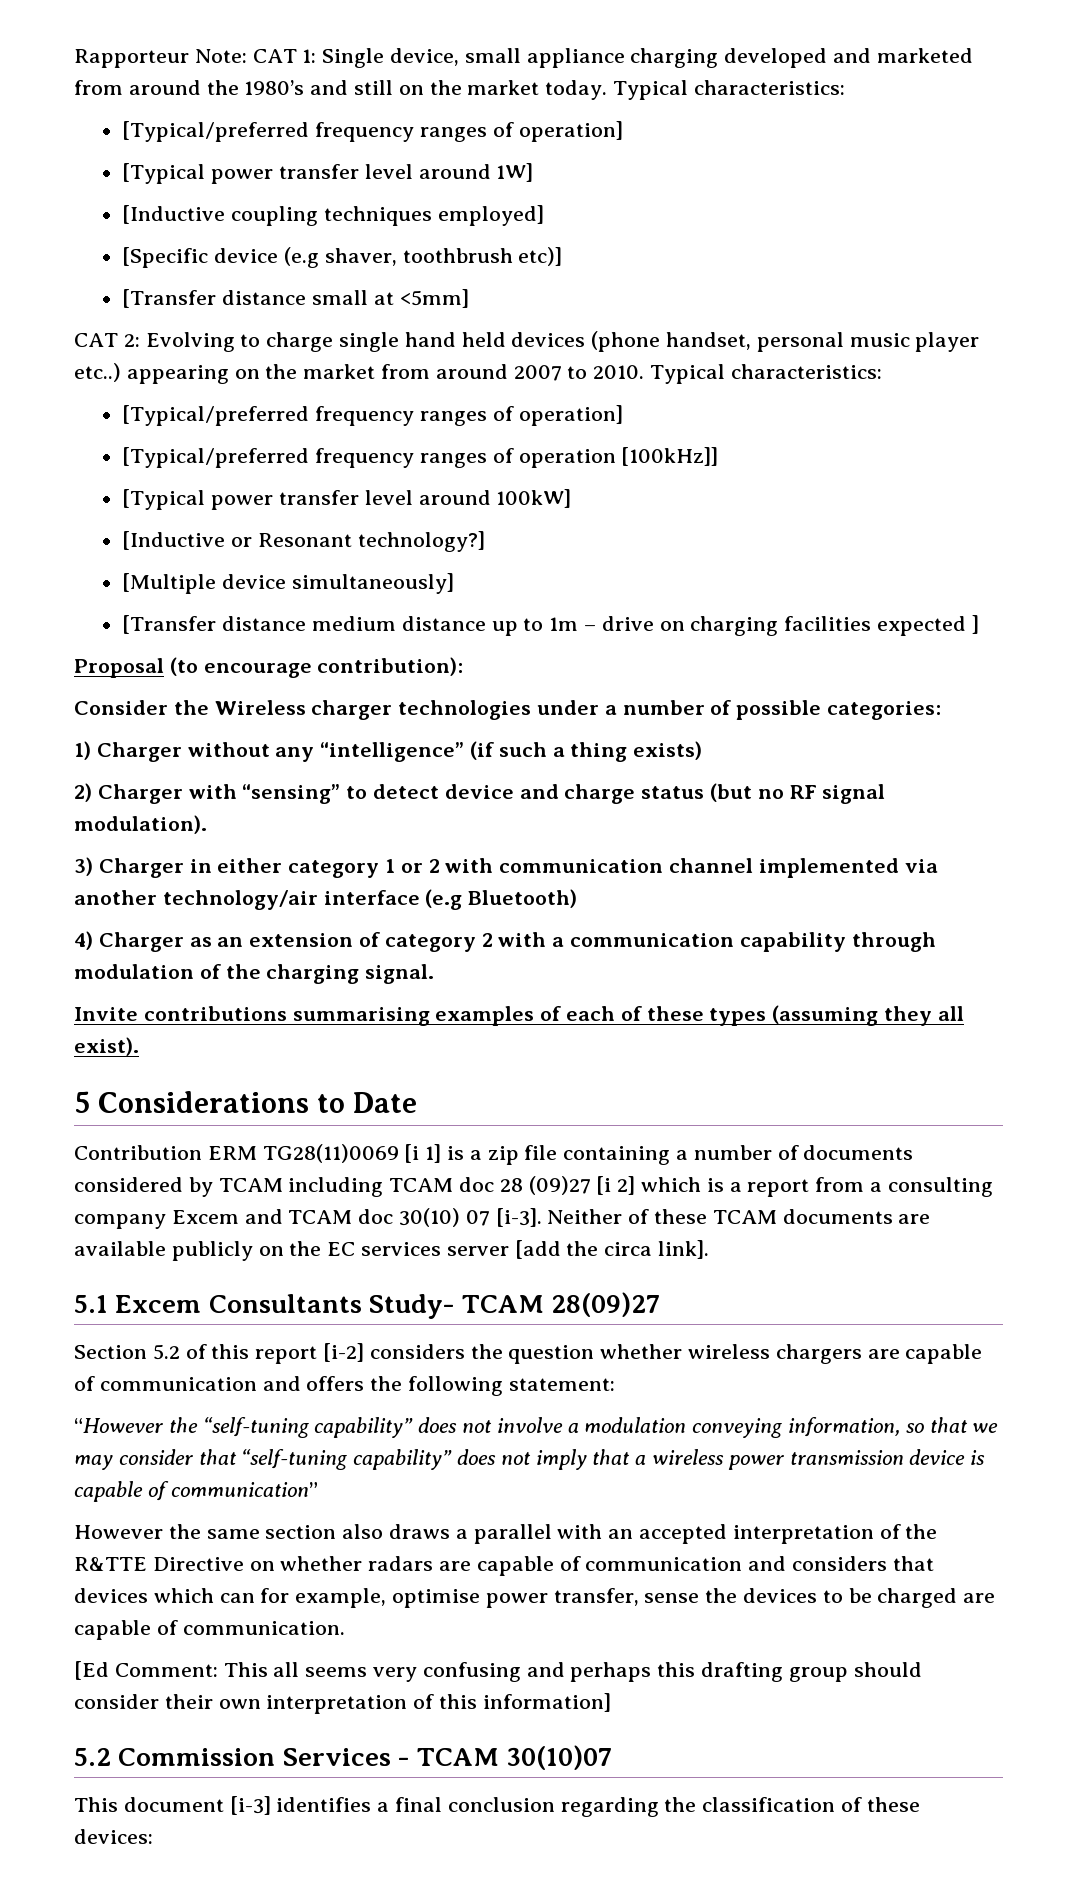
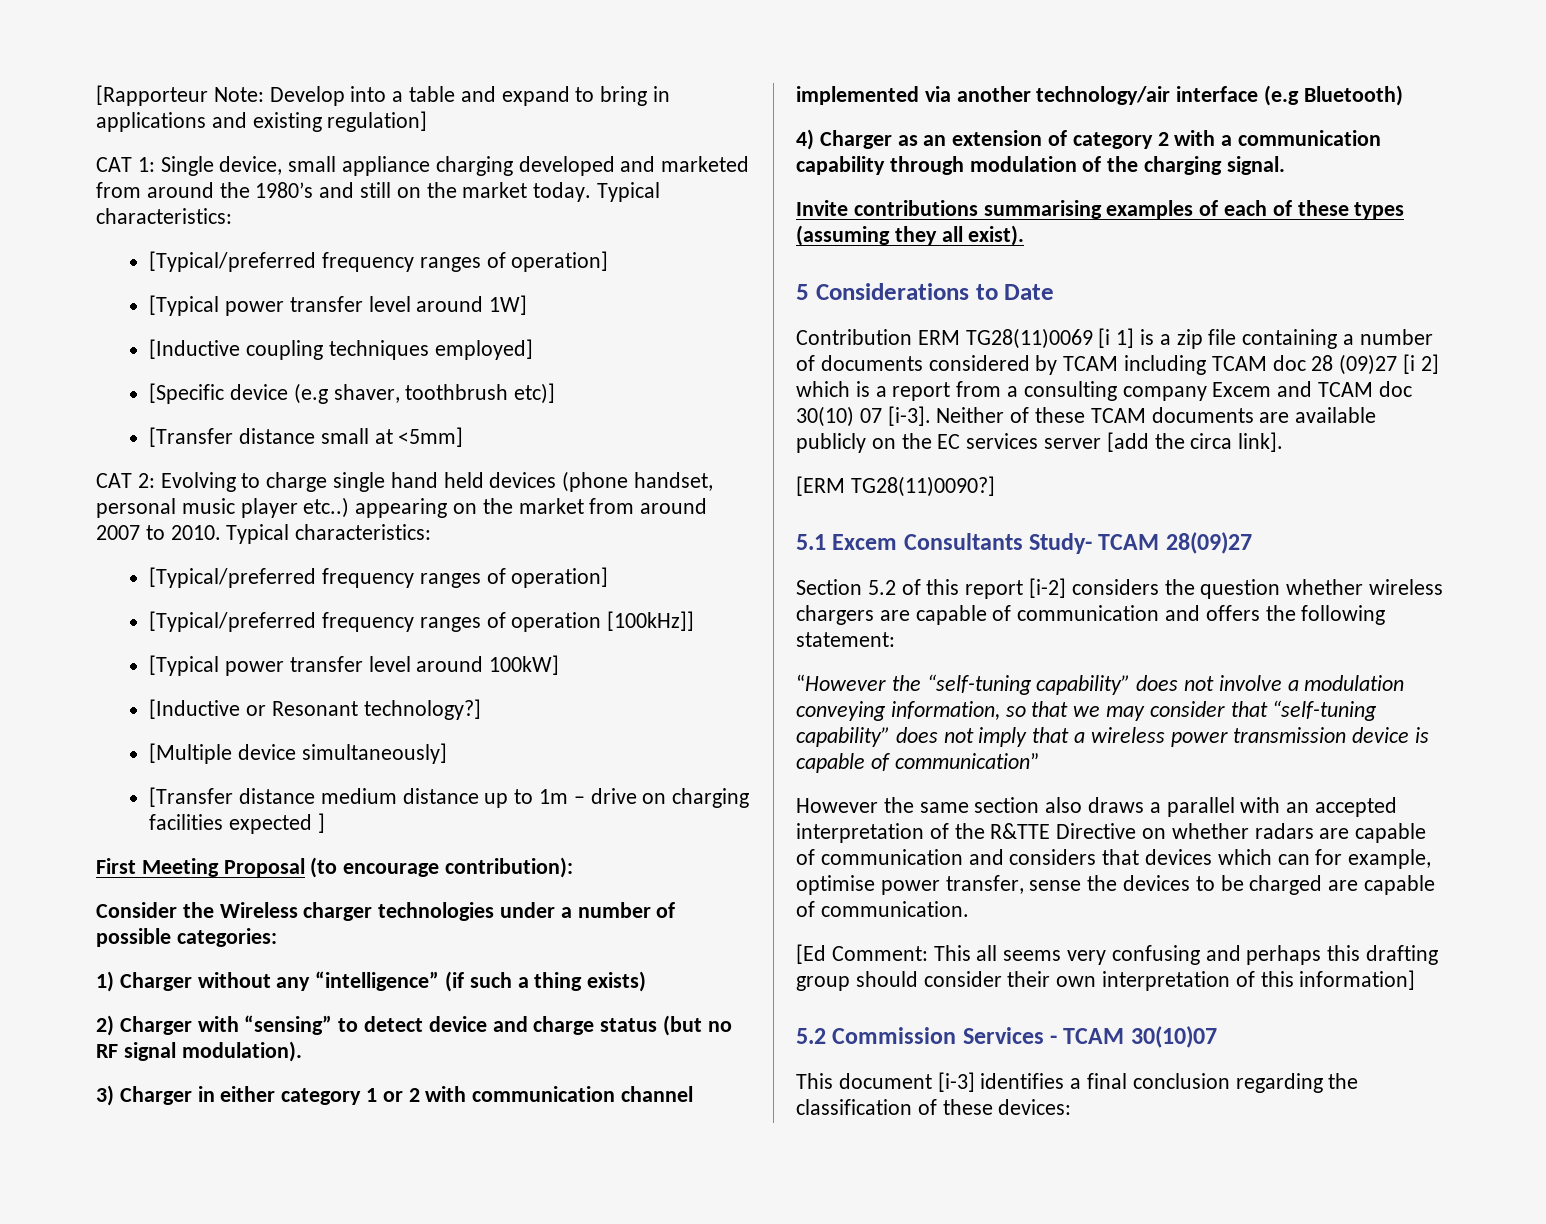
- Rapporteur Note: CAT 1: Single device, small appliance charging developed and marketed from around the 1980’s and still on the market today.
+ [Rapporteur Note: Develop into a table and expand to bring in applications and existing regulation]
+ CAT 1: Single device, small appliance charging developed and marketed from around the 1980’s and still on the market today.
- Proposal (to encourage contribution):
+ First Meeting Proposal (to encourage contribution):
+ [ERM TG28(11)0090?]

